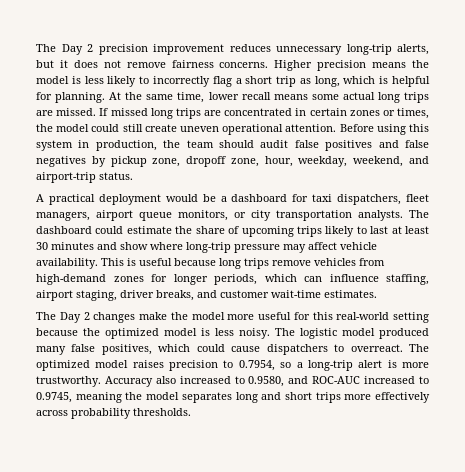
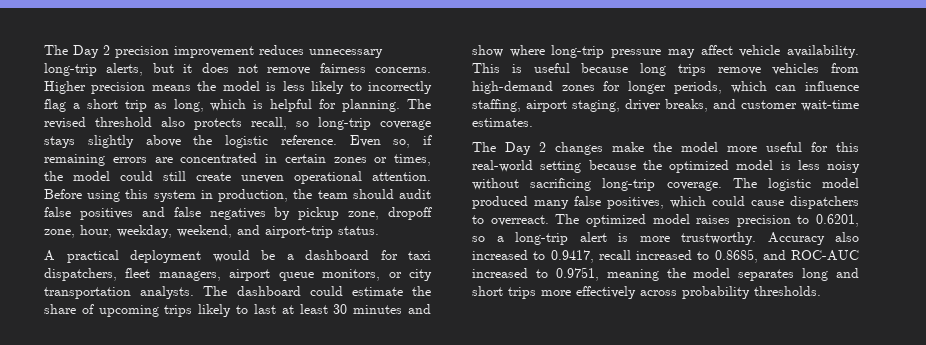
- At the same time, lower recall means some actual long trips are missed. If missed long trips are concentrated in certain zones or times, the model could still create uneven operational attention.
+ The revised threshold also protects recall, so long-trip coverage stays slightly above the logistic reference. Even so, if remaining errors are concentrated in certain zones or times, the model could still create uneven operational attention.
- The Day 2 changes make the model more useful for this real-world setting because the optimized model is less noisy.
+ The Day 2 changes make the model more useful for this real-world setting because the optimized model is less noisy without sacrificing long-trip coverage.
- The optimized model raises precision to 0.7954, so a long-trip alert is more trustworthy.
+ The optimized model raises precision to 0.6201, so a long-trip alert is more trustworthy.
- Accuracy also increased to 0.9580, and ROC-AUC increased to 0.9745, meaning the model separates long and short trips more effectively across probability thresholds.
+ Accuracy also increased to 0.9417, recall increased to 0.8685, and ROC-AUC increased to 0.9751, meaning the model separates long and short trips more effectively across probability thresholds.

